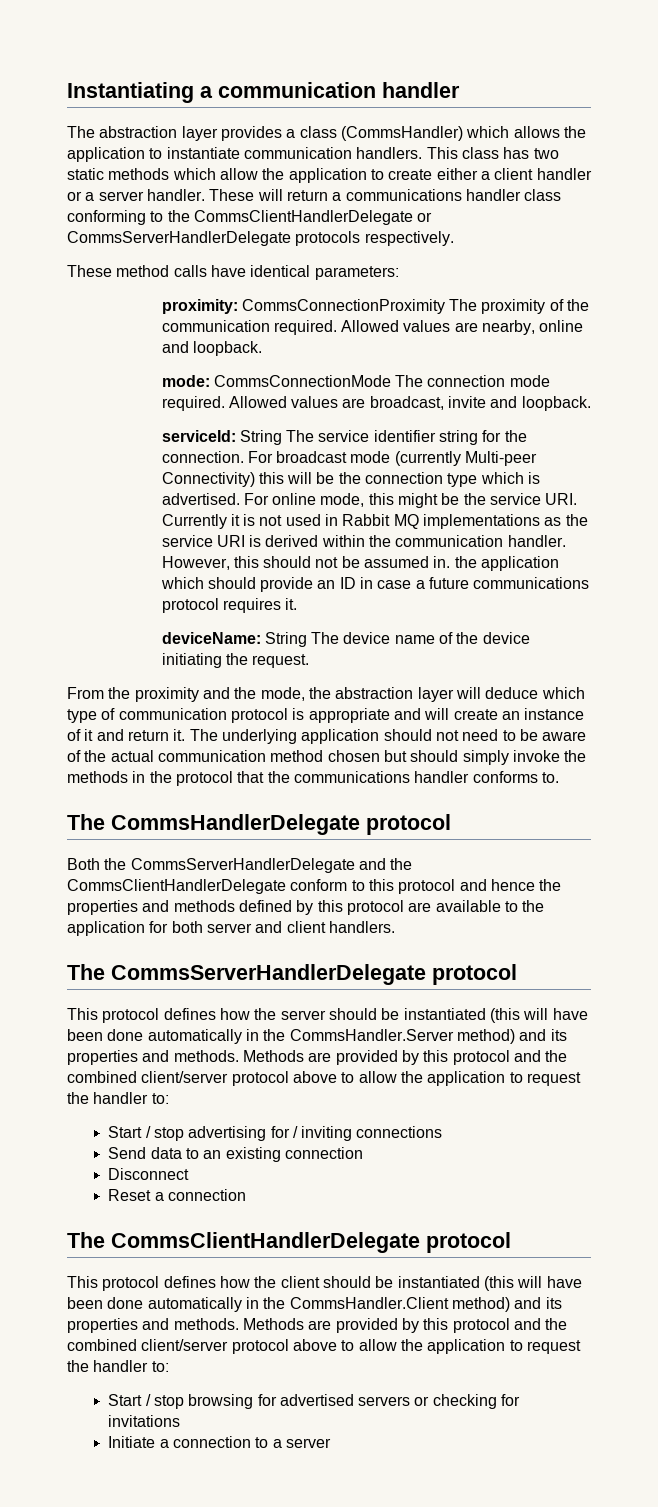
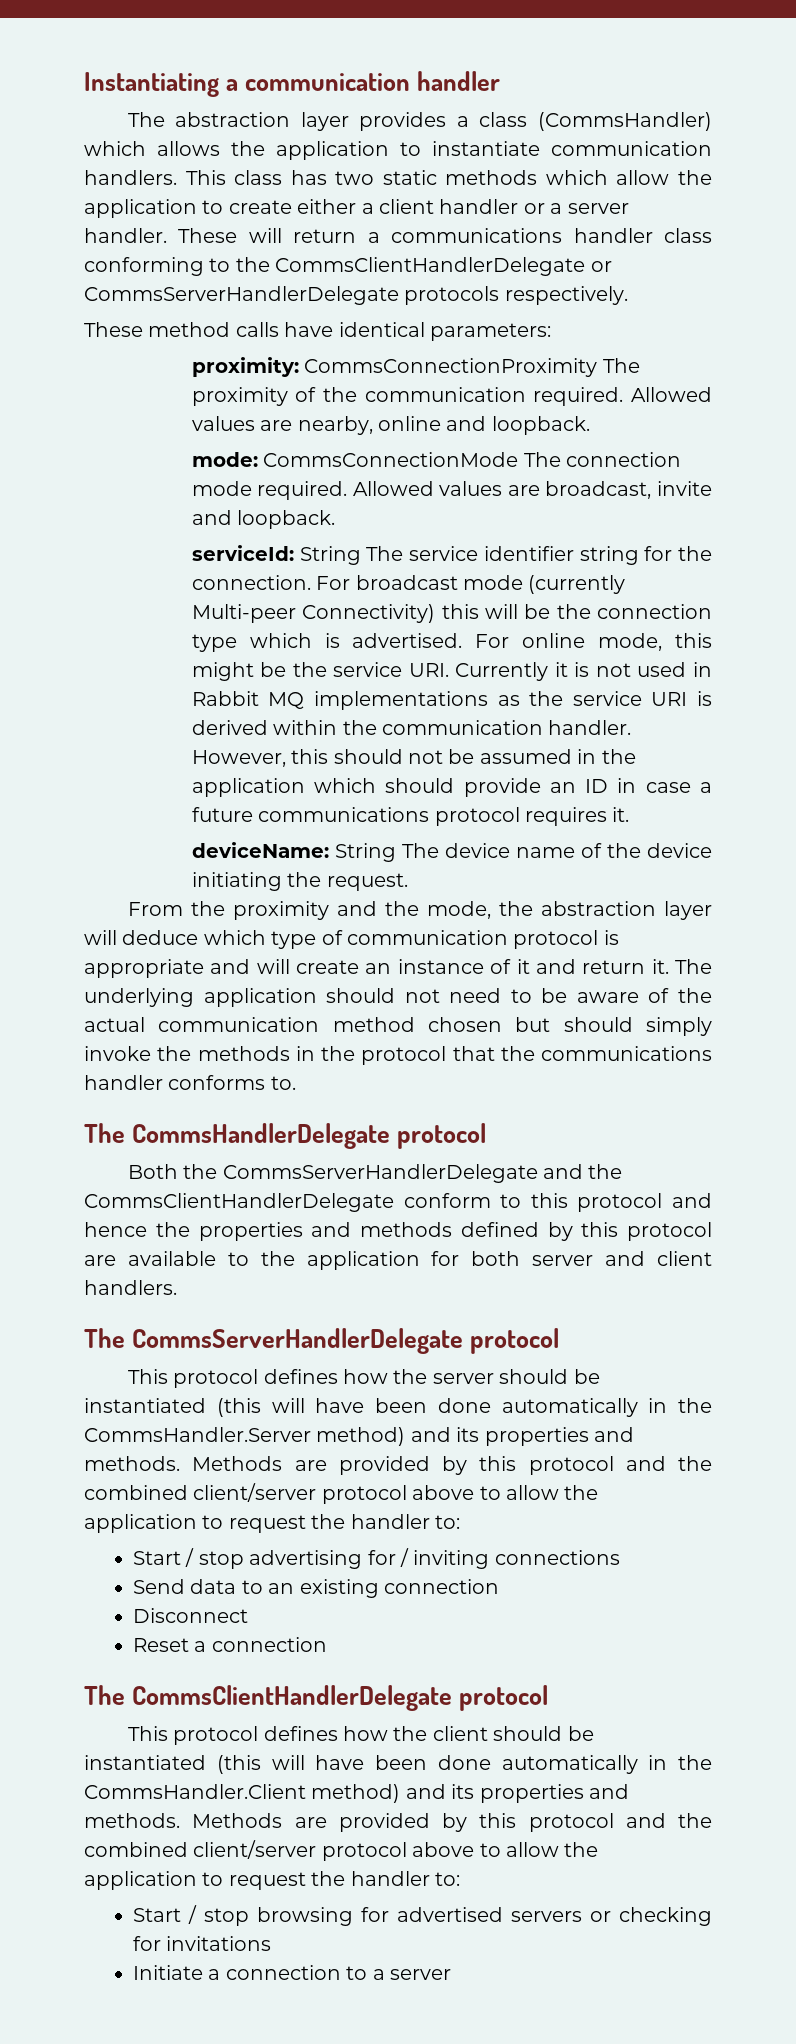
- However, this should not be assumed in. the application which should provide an ID in case a future communications protocol requires it.
+ However, this should not be assumed in the application which should provide an ID in case a future communications protocol requires it.

